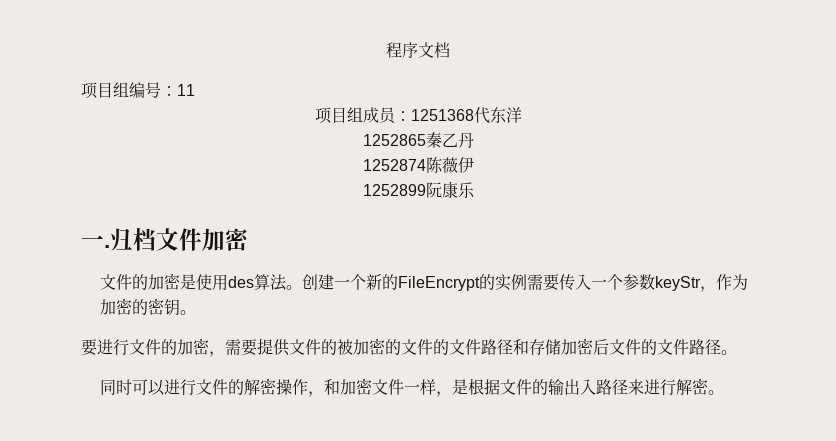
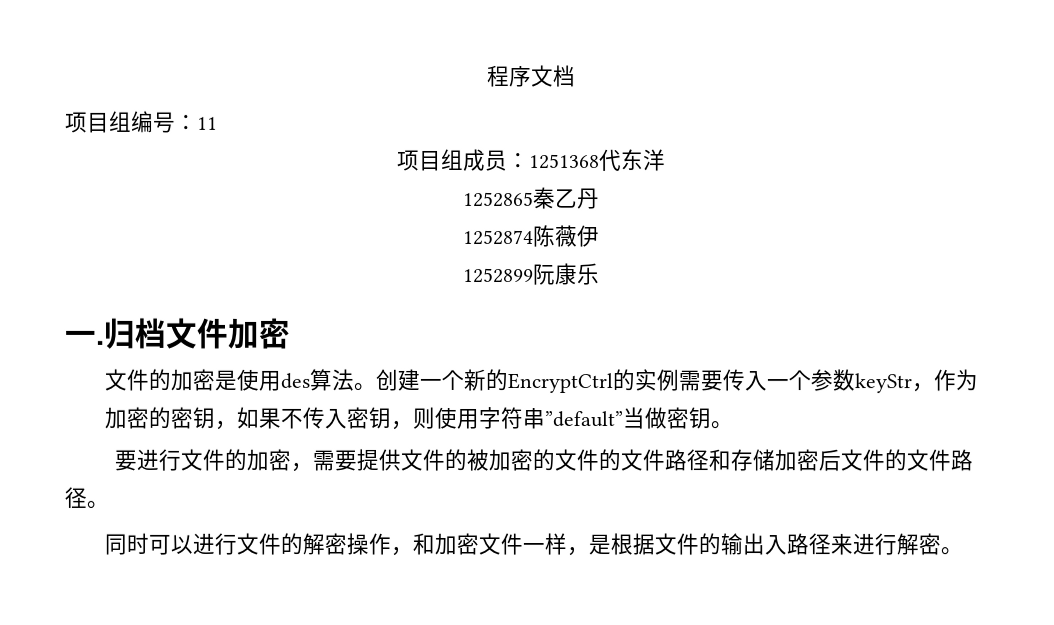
- 创建一个新的FileEncrypt的实例需要传入一个参数keyStr，作为加密的密钥。
+ 创建一个新的EncryptCtrl的实例需要传入一个参数keyStr，作为加密的密钥，如果不传入密钥，则使用字符串”default”当做密钥。

